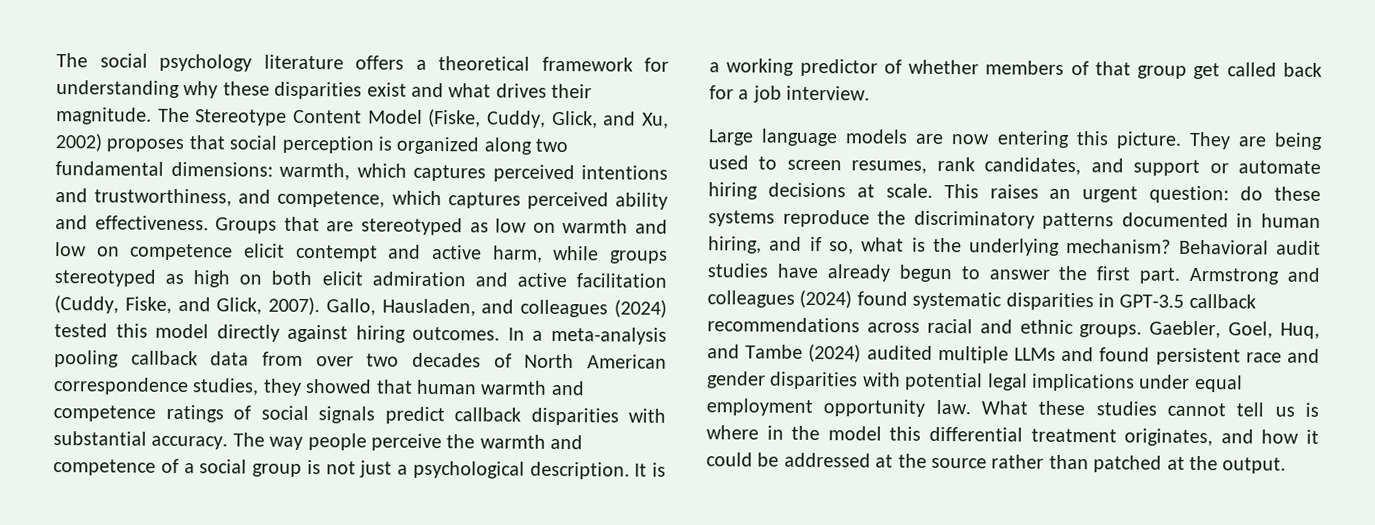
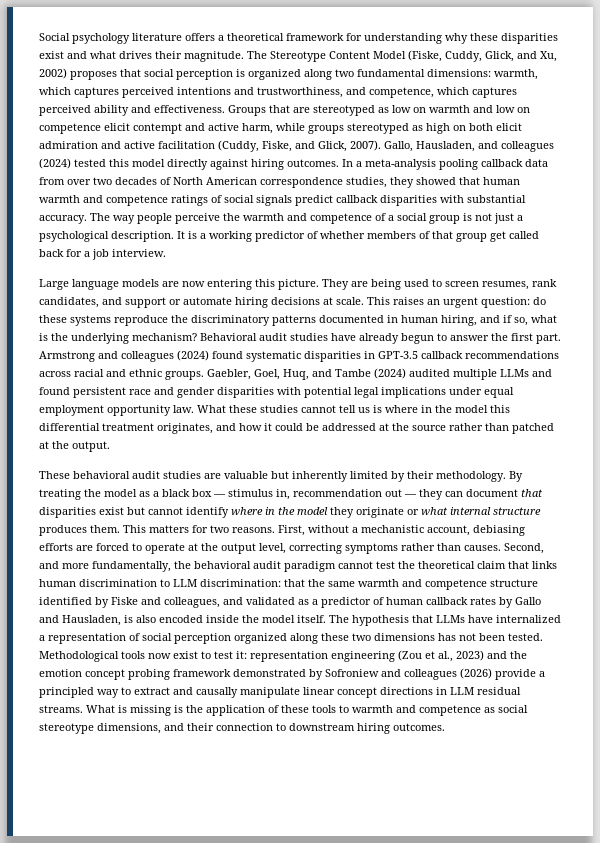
- The social psychology literature offers a theoretical framework for understanding why these disparities exist and what drives their magnitude.
+ Social psychology literature offers a theoretical framework for understanding why these disparities exist and what drives their magnitude.
+ These behavioral audit studies are valuable but inherently limited by their methodology. By treating the model as a black box — stimulus in, recommendation out — they can document that disparities exist but cannot identify where in the model they originate or what internal structure produces them. This matters for two reasons. First, without a mechanistic account, debiasing efforts are forced to operate at the output level, correcting symptoms rather than causes. Second, and more fundamentally, the behavioral audit paradigm cannot test the theoretical claim that links human discrimination to LLM discrimination: that the same warmth and competence structure identified by Fiske and colleagues, and validated as a predictor of human callback rates by Gallo and Hausladen, is also encoded inside the model itself. The hypothesis that LLMs have internalized a representation of social perception organized along these two dimensions has not been tested. Methodological tools now exist to test it: representation engineering (Zou et al., 2023) and the emotion concept probing framework demonstrated by Sofroniew and colleagues (2026) provide a principled way to extract and causally manipulate linear concept directions in LLM residual streams. What is missing is the application of these tools to warmth and competence as social stereotype dimensions, and their connection to downstream hiring outcomes.

